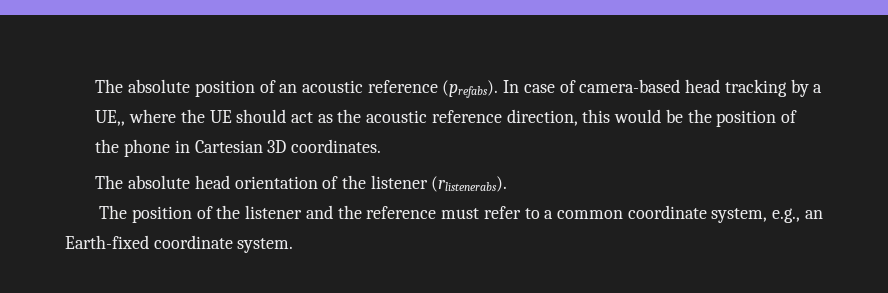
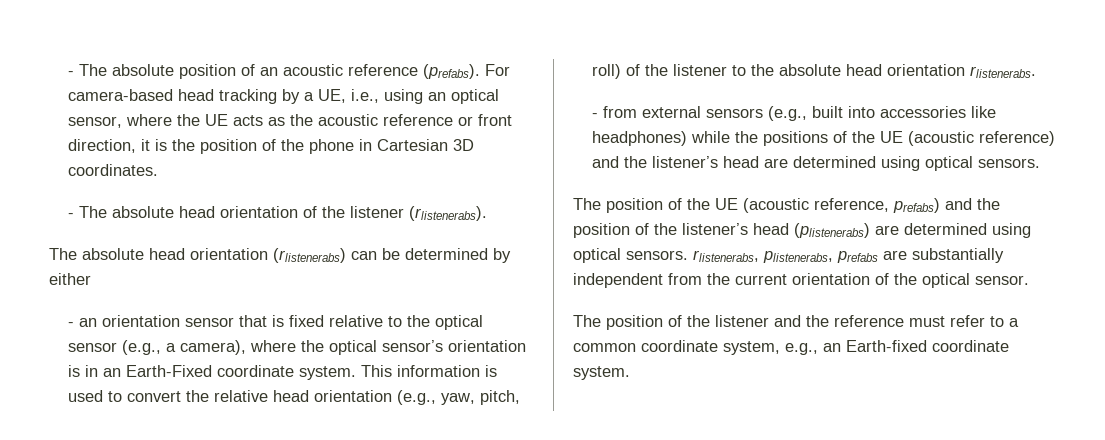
- The absolute position of an acoustic reference (prefabs).
+ - The absolute position of an acoustic reference (prefabs).
- In case of camera-based head tracking by a UE,, where the UE should act as the acoustic reference direction, this would be the position of the phone in Cartesian 3D coordinates.
+ For camera-based head tracking by a UE, i.e., using an optical sensor, where the UE acts as the acoustic reference or front direction, it is the position of the phone in Cartesian 3D coordinates.
- The absolute head orientation of the listener (rlistenerabs).
+ - The absolute head orientation of the listener (rlistenerabs).
+ The absolute head orientation (rlistenerabs) can be determined by either
+ - an orientation sensor that is fixed relative to the optical sensor (e.g., a camera), where the optical sensor’s orientation is in an Earth-Fixed coordinate system. This information is used to convert the relative head orientation (e.g., yaw, pitch, roll) of the listener to the absolute head orientation rlistenerabs.
+ - from external sensors (e.g., built into accessories like headphones) while the positions of the UE (acoustic reference) and the listener’s head are determined using optical sensors.
+ The position of the UE (acoustic reference, prefabs) and the position of the listener’s head (plistenerabs) are determined using optical sensors. rlistenerabs, plistenerabs, prefabs are substantially independent from the current orientation of the optical sensor.

